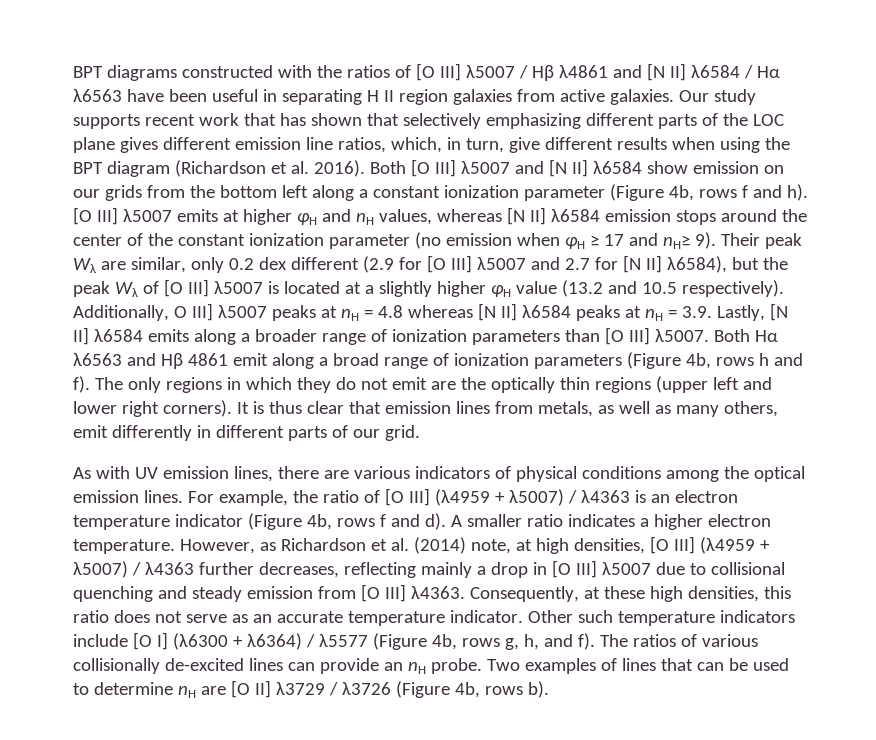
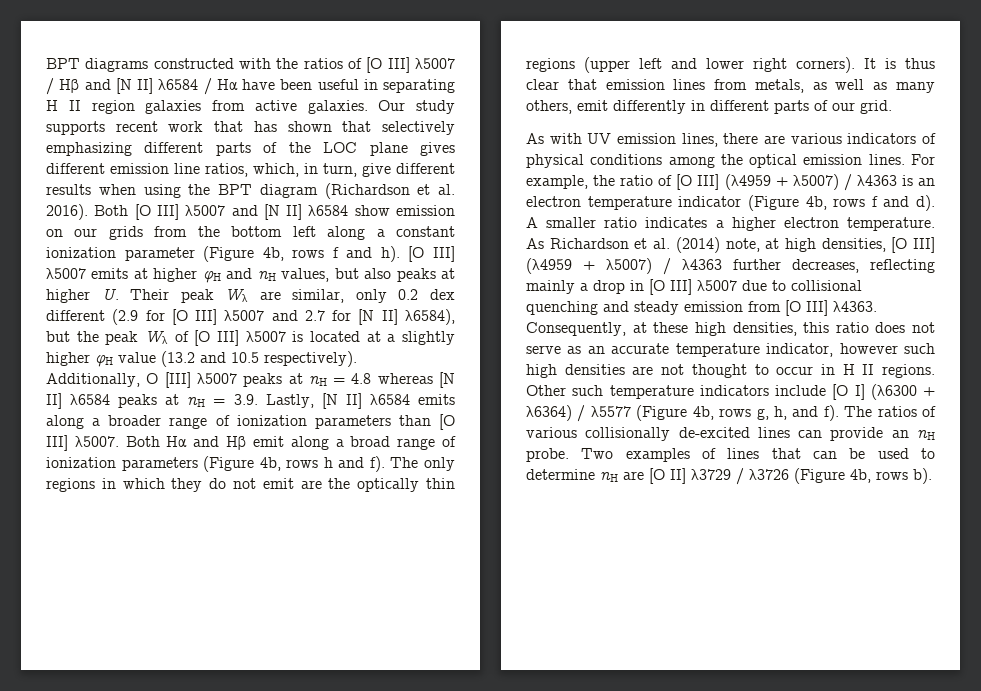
- BPT diagrams constructed with the ratios of [O III] λ5007 / Hβ λ4861 and [N II] λ6584 / Hα λ6563 have been useful in separating H II region galaxies from active galaxies.
+ BPT diagrams constructed with the ratios of [O III] λ5007 / Hβ and [N II] λ6584 / Hα have been useful in separating H II region galaxies from active galaxies.
- [O III] λ5007 emits at higher φH and nH values, whereas [N II] λ6584 emission stops around the center of the constant ionization parameter (no emission when φH ≥ 17 and nH≥ 9). Their peak Wλ are similar, only 0.2 dex different (2.9 for [O III] λ5007 and 2.7 for [N II] λ6584), but the peak Wλ of [O III] λ5007 is located at a slightly higher φH value (13.2 and 10.5 respectively).
+ [O III] λ5007 emits at higher φH and nH values, but also peaks at higher U. Their peak Wλ are similar, only 0.2 dex different (2.9 for [O III] λ5007 and 2.7 for [N II] λ6584), but the peak Wλ of [O III] λ5007 is located at a slightly higher φH value (13.2 and 10.5 respectively).
- Additionally, O III] λ5007 peaks at nH = 4.8 whereas [N II] λ6584 peaks at nH = 3.9. Lastly, [N II] λ6584 emits along a broader range of ionization parameters than [O III] λ5007.
+ Additionally, O [III] λ5007 peaks at nH = 4.8 whereas [N II] λ6584 peaks at nH = 3.9. Lastly, [N II] λ6584 emits along a broader range of ionization parameters than [O III] λ5007.
- Both Hα λ6563 and Hβ 4861 emit along a broad range of ionization parameters (Figure 4b, rows h and f).
+ Both Hα and Hβ emit along a broad range of ionization parameters (Figure 4b, rows h and f).
- However, as Richardson et al. (2014) note, at high densities, [O III] (λ4959 + λ5007) / λ4363 further decreases, reflecting mainly a drop in [O III] λ5007 due to collisional quenching and steady emission from [O III] λ4363.
+ As Richardson et al. (2014) note, at high densities, [O III] (λ4959 + λ5007) / λ4363 further decreases, reflecting mainly a drop in [O III] λ5007 due to collisional quenching and steady emission from [O III] λ4363.
- Consequently, at these high densities, this ratio does not serve as an accurate temperature indicator.
+ Consequently, at these high densities, this ratio does not serve as an accurate temperature indicator, however such high densities are not thought to occur in H II regions.

